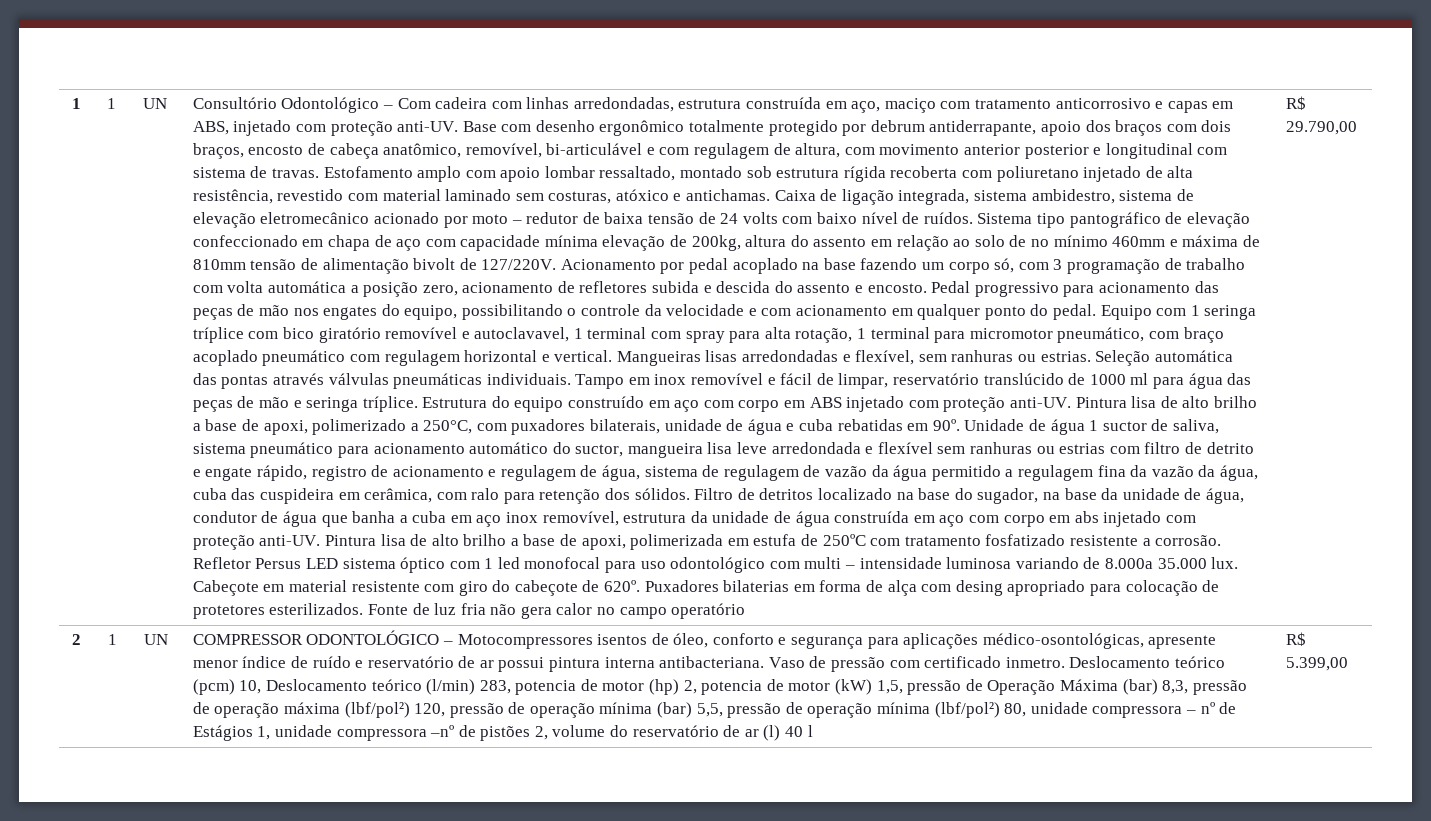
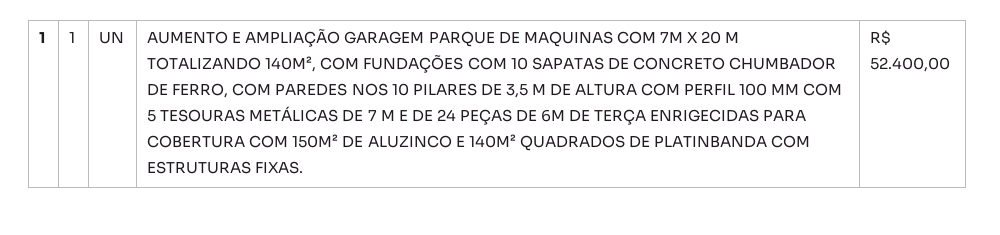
- Consultório Odontológico – Com cadeira com linhas arredondadas, estrutura construída em aço, maciço com tratamento anticorrosivo e capas em ABS, injetado com proteção anti-UV. Base com desenho ergonômico totalmente protegido por debrum antiderrapante, apoio dos braços com dois braços, encosto de cabeça anatômico, removível, bi-articulável e com regulagem de altura, com movimento anterior posterior e longitudinal com sistema de travas. Estofamento amplo com apoio lombar ressaltado, montado sob estrutura rígida recoberta com poliuretano injetado de alta resistência, revestido com material laminado sem costuras, atóxico e antichamas. Caixa de ligação integrada, sistema ambidestro, sistema de elevação eletromecânico acionado por moto – redutor de baixa tensão de 24 volts com baixo nível de ruídos. Sistema tipo pantográfico de elevação confeccionado em chapa de aço com capacidade mínima elevação de 200kg, altura do assento em relação ao solo de no mínimo 460mm e máxima de 810mm tensão de alimentação bivolt de 127/220V. Acionamento por pedal acoplado na base fazendo um corpo só, com 3 programação de trabalho com volta automática a posição zero, acionamento de refletores subida e descida do assento e encosto. Pedal progressivo para acionamento das peças de mão nos engates do equipo, possibilitando o controle da velocidade e com acionamento em qualquer ponto do pedal. Equipo com 1 seringa tríplice com bico giratório removível e autoclavavel, 1 terminal com spray para alta rotação, 1 terminal para micromotor pneumático, com braço acoplado pneumático com regulagem horizontal e vertical. Mangueiras lisas arredondadas e flexível, sem ranhuras ou estrias. Seleção automática das pontas através válvulas pneumáticas individuais. Tampo em inox removível e fácil de limpar, reservatório translúcido de 1000 ml para água das peças de mão e seringa tríplice. Estrutura do equipo construído em aço com corpo em ABS injetado com proteção anti-UV. Pintura lisa de alto brilho a base de apoxi, polimerizado a 250°C, com puxadores bilaterais, unidade de água e cuba rebatidas em 90º. Unidade de água 1 suctor de saliva, sistema pneumático para acionamento automático do suctor, mangueira lisa leve arredondada e flexível sem ranhuras ou estrias com filtro de detrito e engate rápido, registro de acionamento e regulagem de água, sistema de regulagem de vazão da água permitido a regulagem fina da vazão da água, cuba das cuspideira em cerâmica, com ralo para retenção dos sólidos. Filtro de detritos localizado na base do sugador, na base da unidade de água, condutor de água que banha a cuba em aço inox removível, estrutura da unidade de água construída em aço com corpo em abs injetado com proteção anti-UV. Pintura lisa de alto brilho a base de apoxi, polimerizada em estufa de 250ºC com tratamento fosfatizado resistente a corrosão. Refletor Persus LED sistema óptico com 1 led monofocal para uso odontológico com multi – intensidade luminosa variando de 8.000a 35.000 lux. Cabeçote em material resistente com giro do cabeçote de 620º. Puxadores bilaterias em forma de alça com desing apropriado para colocação de protetores esterilizados. Fonte de luz fria não gera calor no campo operatório | R$ 29.790,00
- 2 | 1 | UN | COMPRESSOR ODONTOLÓGICO – Motocompressores isentos de óleo, conforto e segurança para aplicações médico-osontológicas, apresente menor índice de ruído e reservatório de ar possui pintura interna antibacteriana. Vaso de pressão com certificado inmetro. Deslocamento teórico (pcm) 10, Deslocamento teórico (l/min) 283, potencia de motor (hp) 2, potencia de motor (kW) 1,5, pressão de Operação Máxima (bar) 8,3, pressão de operação máxima (lbf/pol²) 120, pressão de operação mínima (bar) 5,5, pressão de operação mínima (lbf/pol²) 80, unidade compressora – nº de Estágios 1, unidade compressora –nº de pistões 2, volume do reservatório de ar (l) 40 l | R$ 5.399,00
+ AUMENTO E AMPLIAÇÃO GARAGEM PARQUE DE MAQUINAS COM 7M X 20 M TOTALIZANDO 140M², COM FUNDAÇÕES COM 10 SAPATAS DE CONCRETO CHUMBADOR DE FERRO, COM PAREDES NOS 10 PILARES DE 3,5 M DE ALTURA COM PERFIL 100 MM COM 5 TESOURAS METÁLICAS DE 7 M E DE 24 PEÇAS DE 6M DE TERÇA ENRIGECIDAS PARA COBERTURA COM 150M² DE ALUZINCO E 140M² QUADRADOS DE PLATINBANDA COM ESTRUTURAS FIXAS. | R$ 52.400,00

